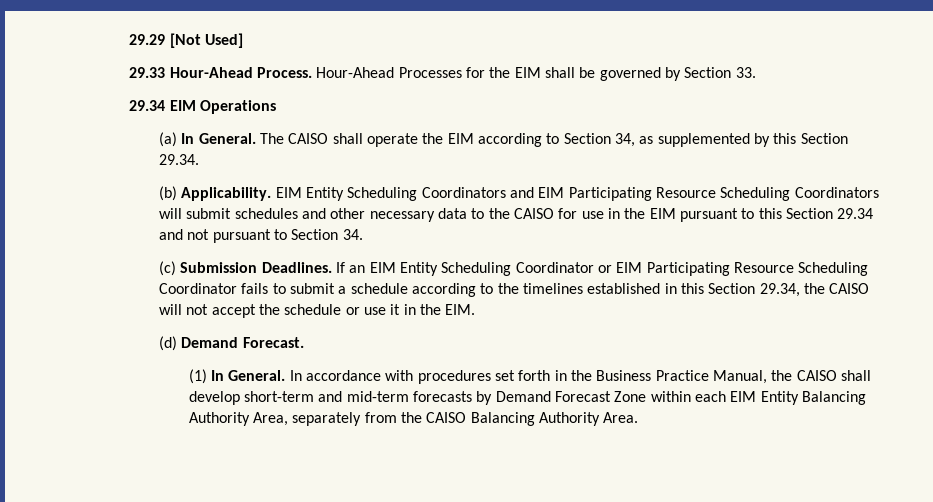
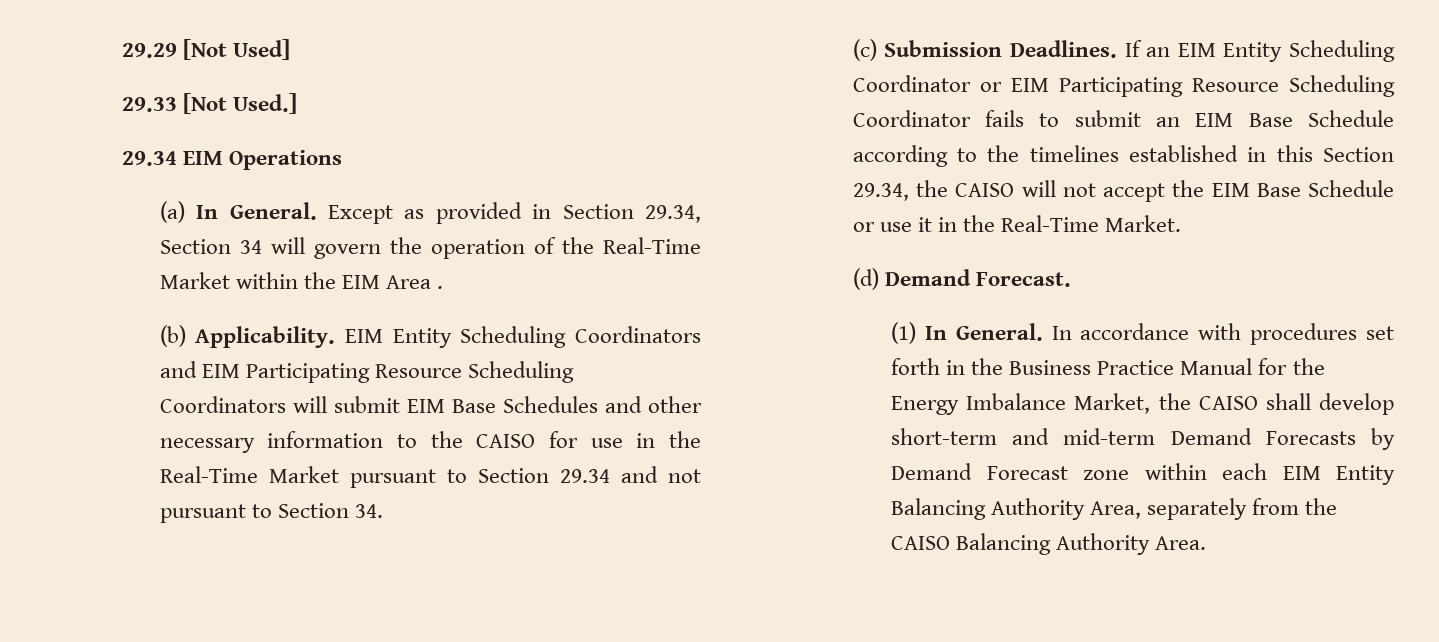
- 29.33 Hour-Ahead Process. Hour-Ahead Processes for the EIM shall be governed by Section 33.
+ 29.33 [Not Used.]
- The CAISO shall operate the EIM according to Section 34, as supplemented by this Section 29.34.
+ Except as provided in Section 29.34, Section 34 will govern the operation of the Real-Time Market within the EIM Area .
- EIM Entity Scheduling Coordinators and EIM Participating Resource Scheduling Coordinators will submit schedules and other necessary data to the CAISO for use in the EIM pursuant to this Section 29.34 and not pursuant to Section 34.
+ EIM Entity Scheduling Coordinators and EIM Participating Resource Scheduling Coordinators will submit EIM Base Schedules and other necessary information to the CAISO for use in the Real-Time Market pursuant to Section 29.34 and not pursuant to Section 34.
- If an EIM Entity Scheduling Coordinator or EIM Participating Resource Scheduling Coordinator fails to submit a schedule according to the timelines established in this Section 29.34, the CAISO will not accept the schedule or use it in the EIM.
+ If an EIM Entity Scheduling Coordinator or EIM Participating Resource Scheduling Coordinator fails to submit an EIM Base Schedule according to the timelines established in this Section 29.34, the CAISO will not accept the EIM Base Schedule or use it in the Real-Time Market.
- In accordance with procedures set forth in the Business Practice Manual, the CAISO shall develop short-term and mid-term forecasts by Demand Forecast Zone within each EIM Entity Balancing Authority Area, separately from the CAISO Balancing Authority Area.
+ In accordance with procedures set forth in the Business Practice Manual for the Energy Imbalance Market, the CAISO shall develop short-term and mid-term Demand Forecasts by Demand Forecast zone within each EIM Entity Balancing Authority Area, separately from the CAISO Balancing Authority Area.

